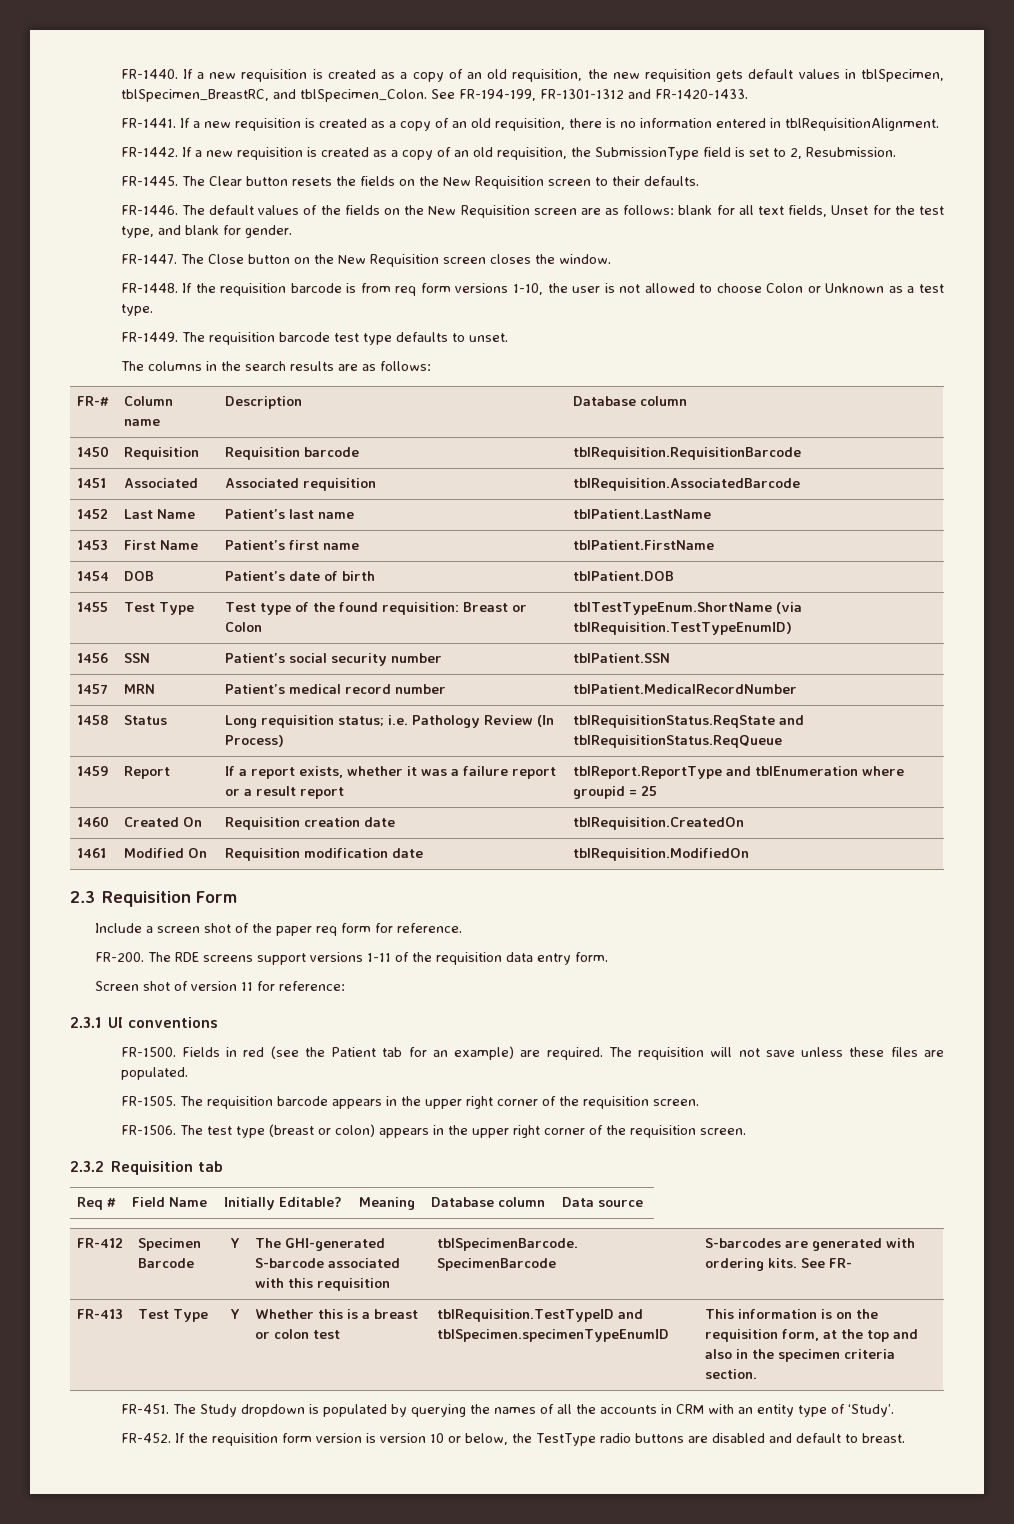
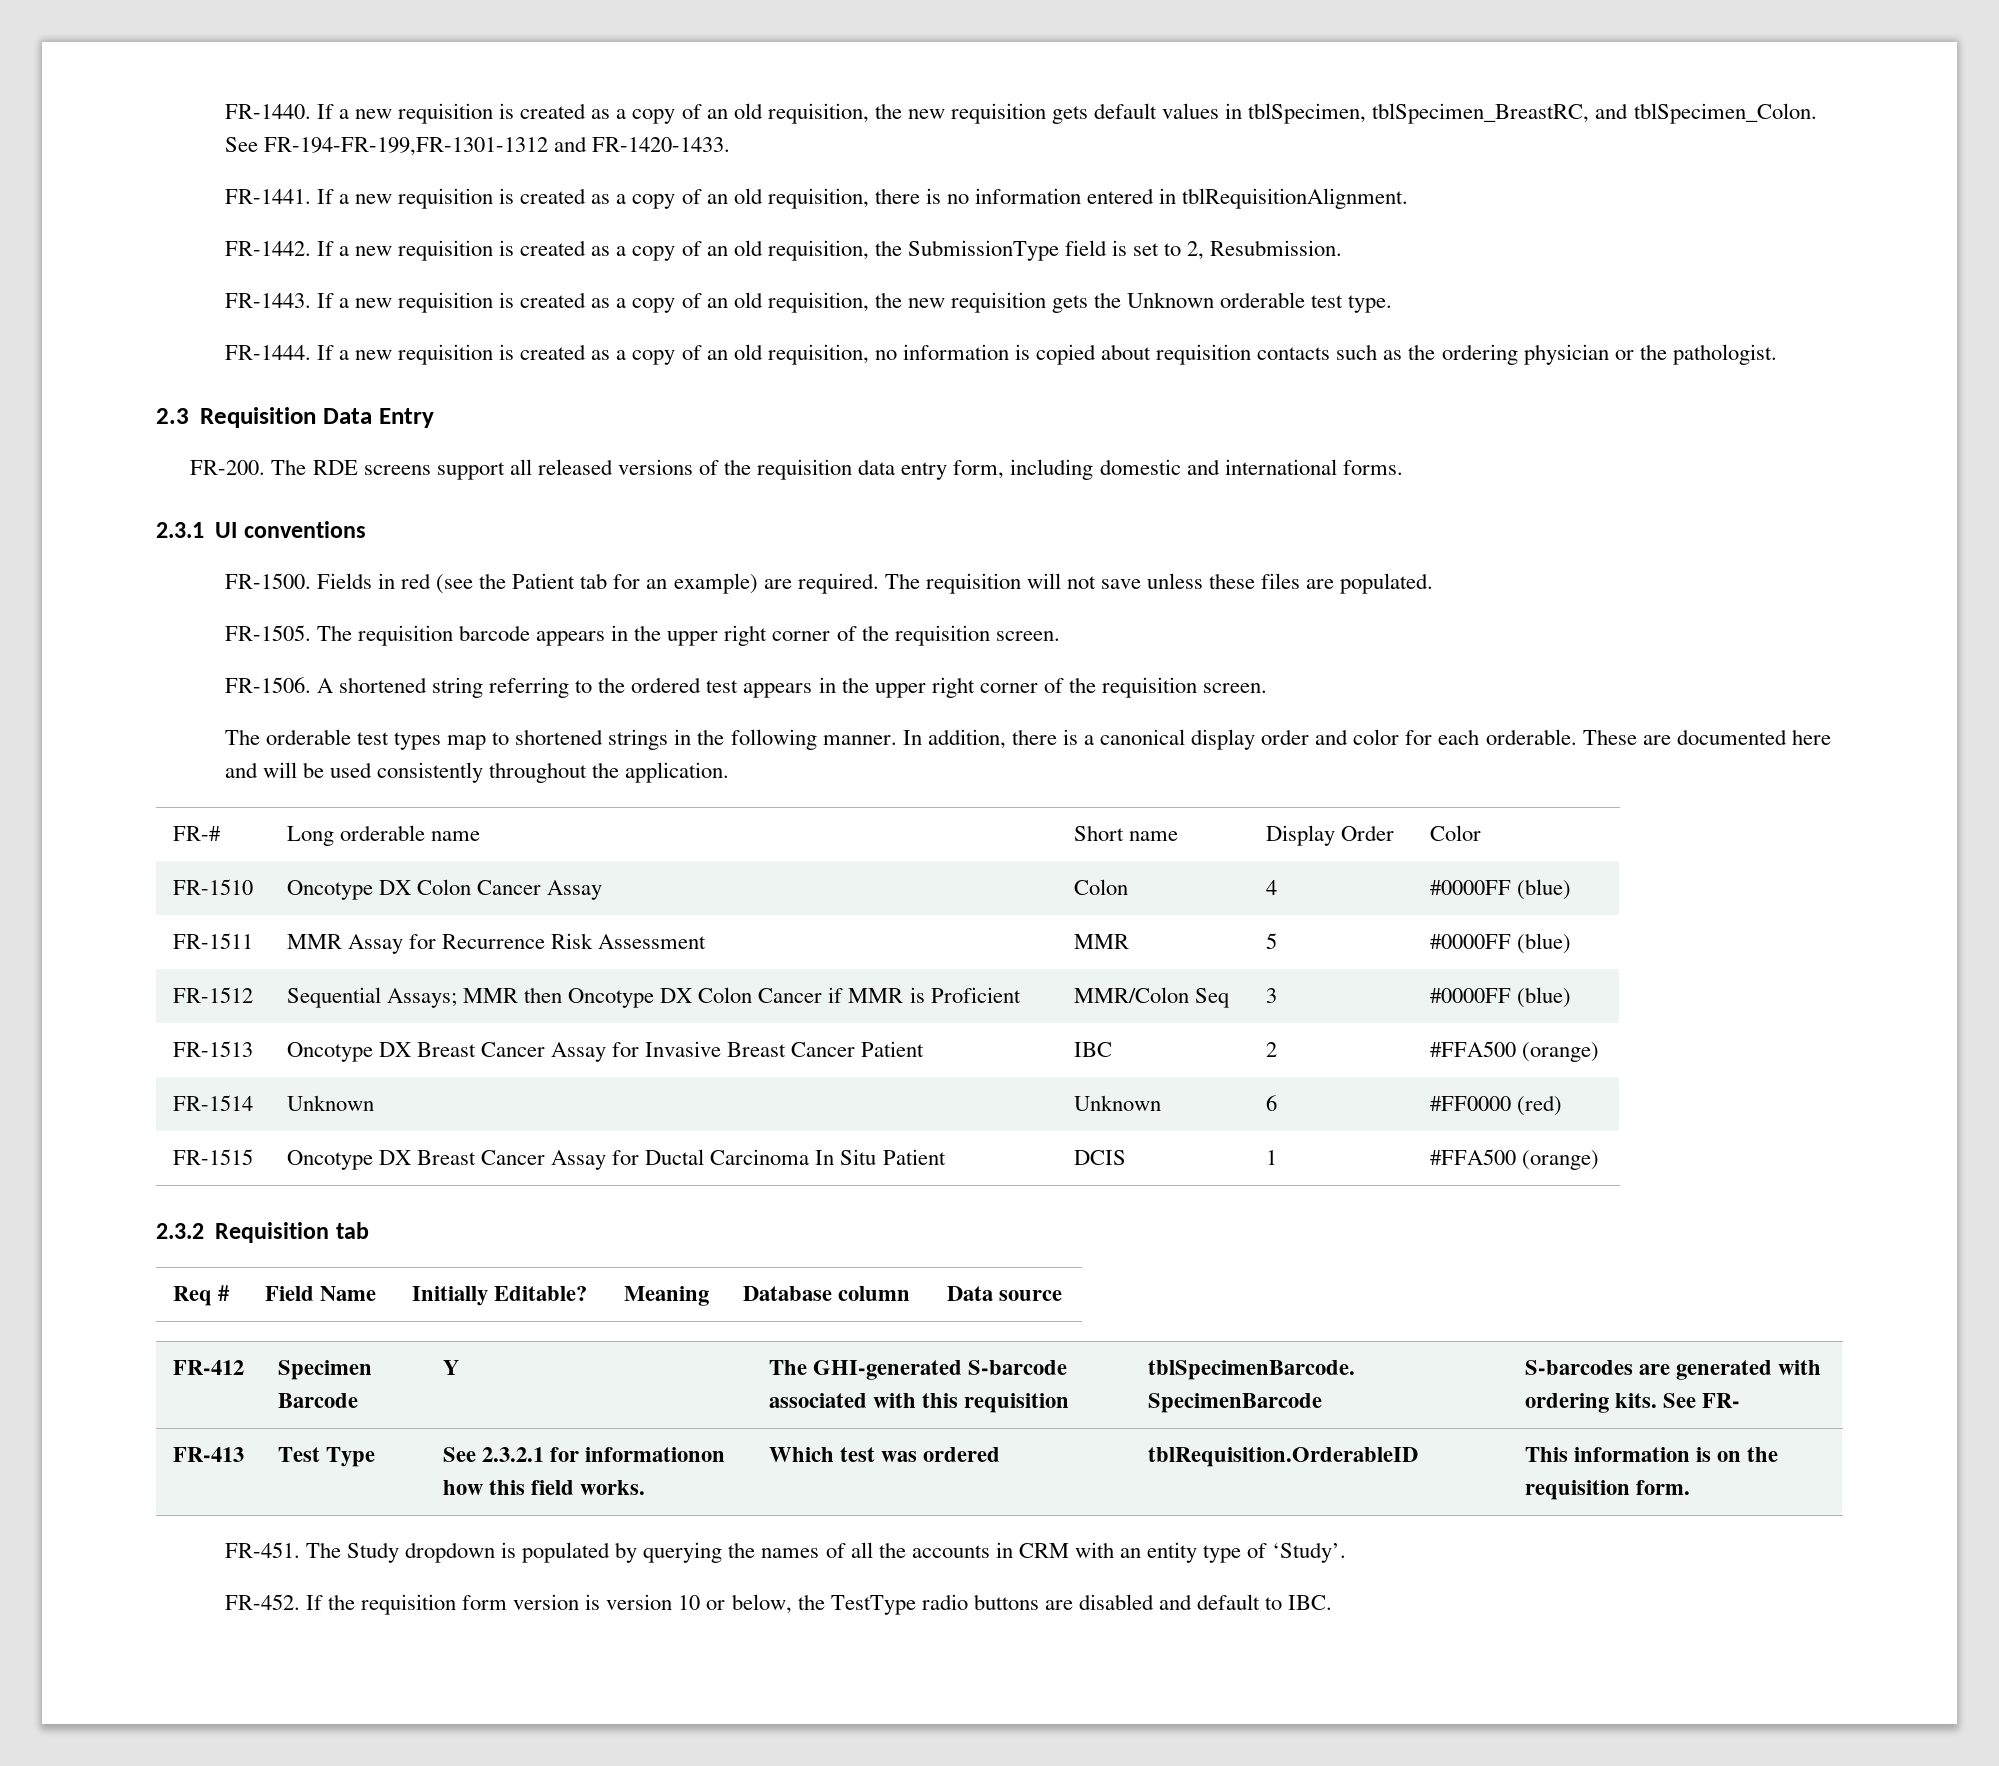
- See FR-194-199, FR-1301-1312 and FR-1420-1433.
+ See FR-194-FR-199,FR-1301-1312 and FR-1420-1433.
- FR-1445. The Clear button resets the fields on the New Requisition screen to their defaults.
- FR-1446. The default values of the fields on the New Requisition screen are as follows: blank for all text fields, Unset for the test type, and blank for gender.
- FR-1447. The Close button on the New Requisition screen closes the window.
- FR-1448. If the requisition barcode is from req form versions 1-10, the user is not allowed to choose Colon or Unknown as a test type.
- FR-1449. The requisition barcode test type defaults to unset.
- The columns in the search results are as follows:
- FR-# | Column name | Description | Database column
- 1450 | Requisition | Requisition barcode | tblRequisition.RequisitionBarcode
- 1451 | Associated | Associated requisition | tblRequisition.AssociatedBarcode
- 1452 | Last Name | Patient’s last name | tblPatient.LastName
- 1453 | First Name | Patient’s first name | tblPatient.FirstName
- 1454 | DOB | Patient’s date of birth | tblPatient.DOB
- 1455 | Test Type | Test type of the found requisition: Breast or Colon | tblTestTypeEnum.ShortName (via tblRequisition.TestTypeEnumID)
- 1456 | SSN | Patient’s social security number | tblPatient.SSN
- 1457 | MRN | Patient’s medical record number | tblPatient.MedicalRecordNumber
- 1458 | Status | Long requisition status; i.e. Pathology Review (In Process) | tblRequisitionStatus.ReqState and tblRequisitionStatus.ReqQueue
- 1459 | Report | If a report exists, whether it was a failure report or a result report | tblReport.ReportType and tblEnumeration where groupid = 25
- 1460 | Created On | Requisition creation date | tblRequisition.CreatedOn
- 1461 | Modified On | Requisition modification date | tblRequisition.ModifiedOn
- 2.3 Requisition Form
- Include a screen shot of the paper req form for reference.
+ FR-1443. If a new requisition is created as a copy of an old requisition, the new requisition gets the Unknown orderable test type.
+ FR-1444. If a new requisition is created as a copy of an old requisition, no information is copied about requisition contacts such as the ordering physician or the pathologist.
+ 2.3 Requisition Data Entry
- The RDE screens support versions 1-11 of the requisition data entry form.
- Screen shot of version 11 for reference:
+ The RDE screens support all released versions of the requisition data entry form, including domestic and international forms.
- The test type (breast or colon) appears in the upper right corner of the requisition screen.
+ A shortened string referring to the ordered test appears in the upper right corner of the requisition screen.
+ The orderable test types map to shortened strings in the following manner. In addition, there is a canonical display order and color for each orderable. These are documented here and will be used consistently throughout the application.
+ FR-# | Long orderable name | Short name | Display Order | Color
+ FR-1510 | Oncotype DX Colon Cancer Assay | Colon | 4 | #0000FF (blue)
+ FR-1511 | MMR Assay for Recurrence Risk Assessment | MMR | 5 | #0000FF (blue)
+ FR-1512 | Sequential Assays; MMR then Oncotype DX Colon Cancer if MMR is Proficient | MMR/Colon Seq | 3 | #0000FF (blue)
+ FR-1513 | Oncotype DX Breast Cancer Assay for Invasive Breast Cancer Patient | IBC | 2 | #FFA500 (orange)
+ FR-1514 | Unknown | Unknown | 6 | #FF0000 (red)
+ FR-1515 | Oncotype DX Breast Cancer Assay for Ductal Carcinoma In Situ Patient | DCIS | 1 | #FFA500 (orange)
- FR-413 | Test Type | Y | Whether this is a breast or colon test | tblRequisition.TestTypeID and tblSpecimen.specimenTypeEnumID | This information is on the requisition form, at the top and also in the specimen criteria section.
+ FR-413 | Test Type | See 2.3.2.1 for informationon how this field works. | Which test was ordered | tblRequisition.OrderableID | This information is on the requisition form.
- If the requisition form version is version 10 or below, the TestType radio buttons are disabled and default to breast.
+ If the requisition form version is version 10 or below, the TestType radio buttons are disabled and default to IBC.

